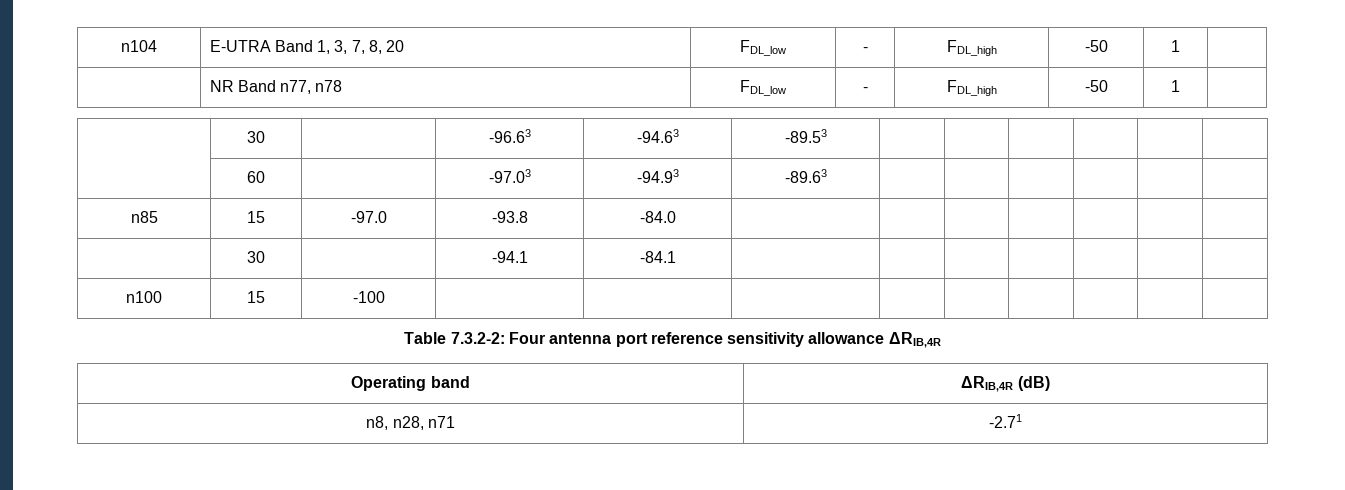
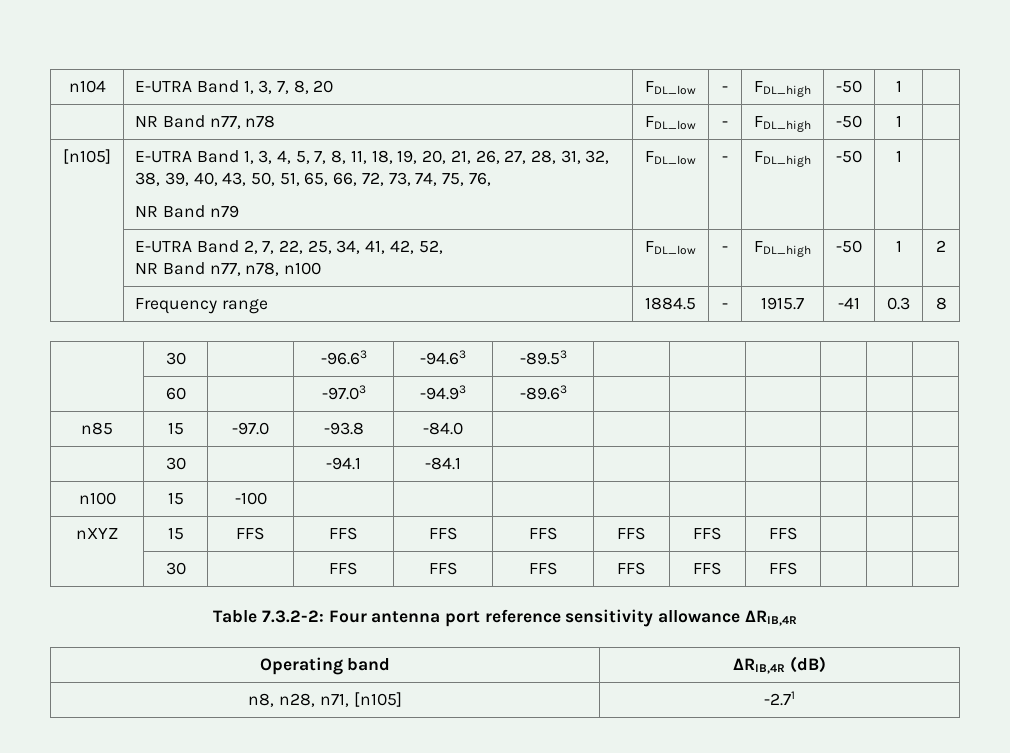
+ [n105] | E-UTRA Band 1, 3, 4, 5, 7, 8, 11, 18, 19, 20, 21, 26, 27, 28, 31, 32, 38, 39, 40, 43, 50, 51, 65, 66, 72, 73, 74, 75, 76,
+ NR Band n79 | FDL_low | - | FDL_high | -50 | 1 |
+ | E-UTRA Band 2, 7, 22, 25, 34, 41, 42, 52,
+ NR Band n77, n78, n100 | FDL_low | - | FDL_high | -50 | 1 | 2
+ | Frequency range | 1884.5 | - | 1915.7 | -41 | 0.3 | 8
+ nXYZ | 15 | FFS | FFS | FFS | FFS | FFS | FFS | FFS | | |
+ | 30 | | FFS | FFS | FFS | FFS | FFS | FFS | | |
- n8, n28, n71 | -2.71
+ n8, n28, n71, [n105] | -2.71

